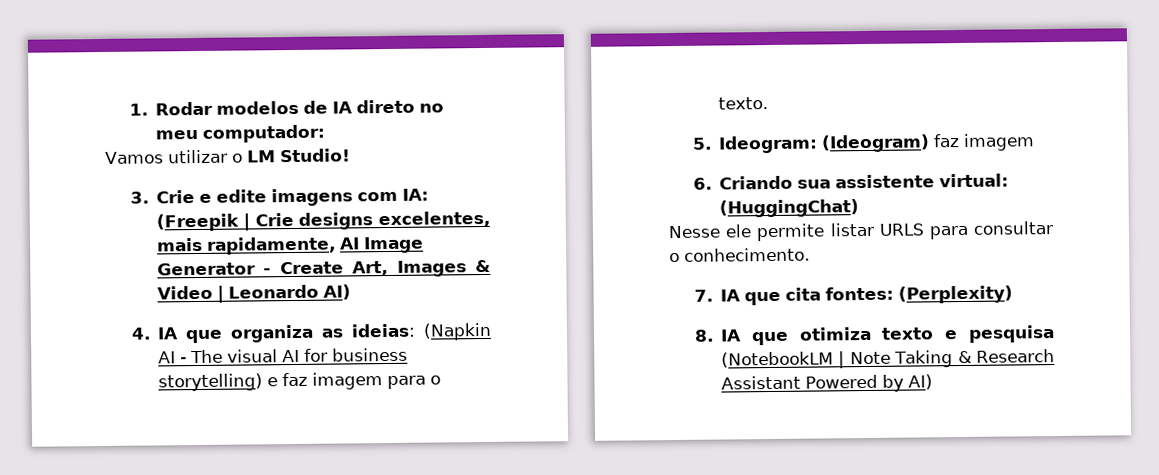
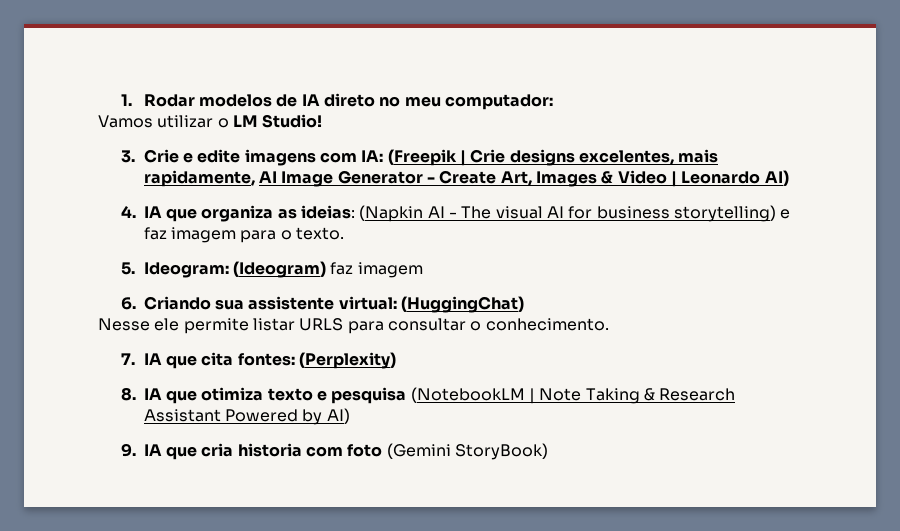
+ 9. IA que cria historia com foto (Gemini StoryBook)

